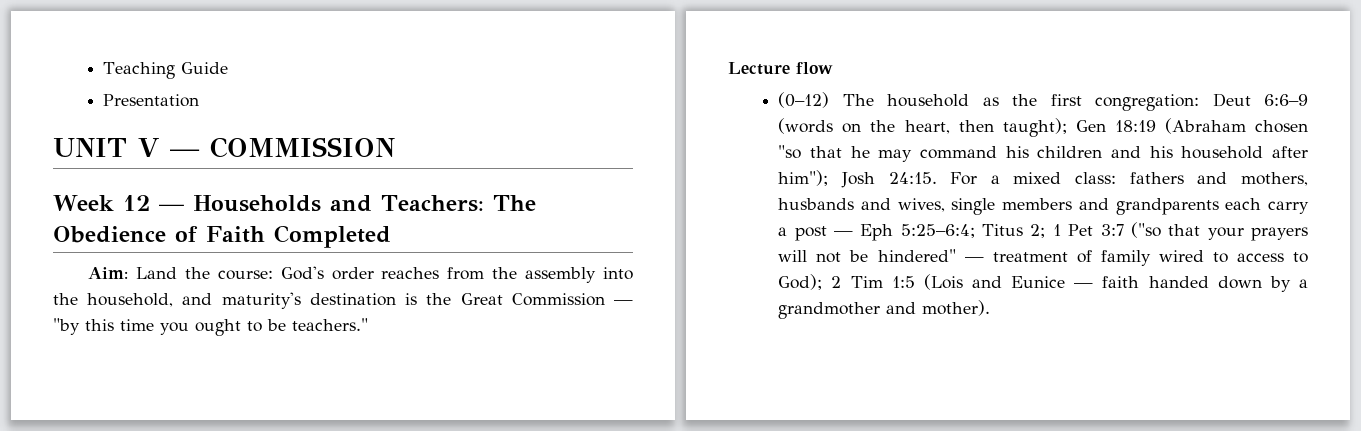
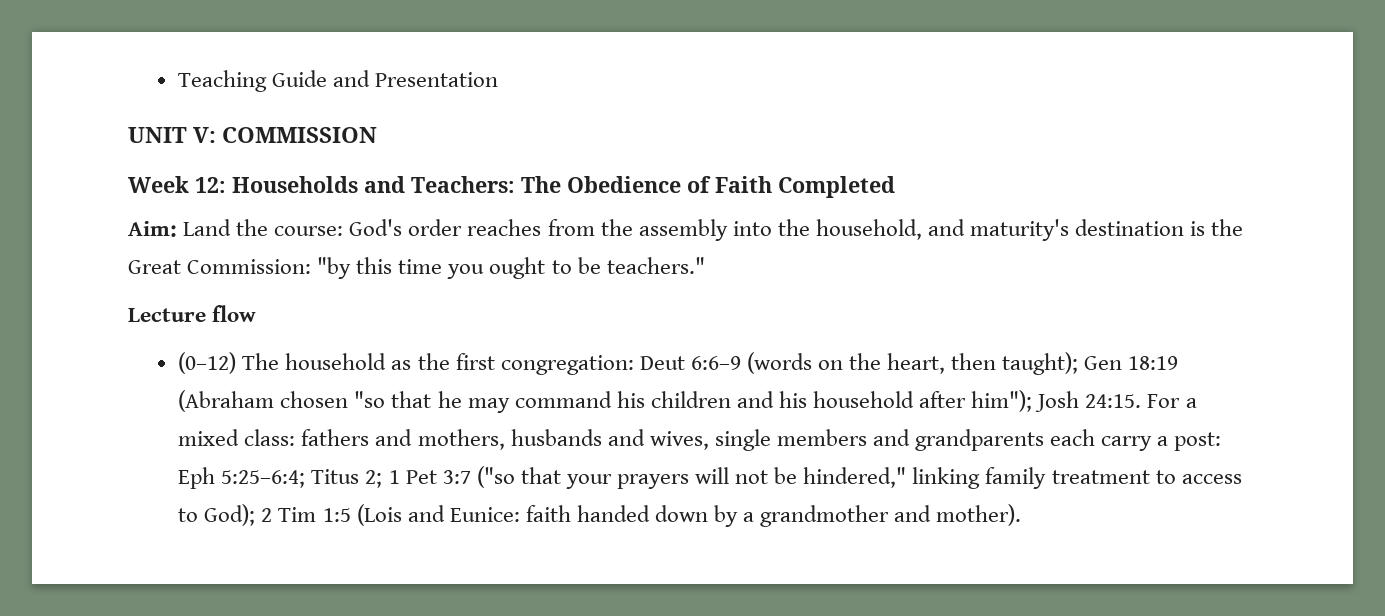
- Teaching Guide
- Presentation
+ Teaching Guide and Presentation
- UNIT V — COMMISSION
+ UNIT V: COMMISSION
- Week 12 — Households and Teachers: The Obedience of Faith Completed
+ Week 12: Households and Teachers: The Obedience of Faith Completed
- Aim: Land the course: God's order reaches from the assembly into the household, and maturity's destination is the Great Commission — "by this time you ought to be teachers."
+ Aim: Land the course: God's order reaches from the assembly into the household, and maturity's destination is the Great Commission: "by this time you ought to be teachers."
- For a mixed class: fathers and mothers, husbands and wives, single members and grandparents each carry a post — Eph 5:25–6:4; Titus 2; 1 Pet 3:7 ("so that your prayers will not be hindered" — treatment of family wired to access to God); 2 Tim 1:5 (Lois and Eunice — faith handed down by a grandmother and mother).
+ For a mixed class: fathers and mothers, husbands and wives, single members and grandparents each carry a post: Eph 5:25–6:4; Titus 2; 1 Pet 3:7 ("so that your prayers will not be hindered," linking family treatment to access to God); 2 Tim 1:5 (Lois and Eunice: faith handed down by a grandmother and mother).

